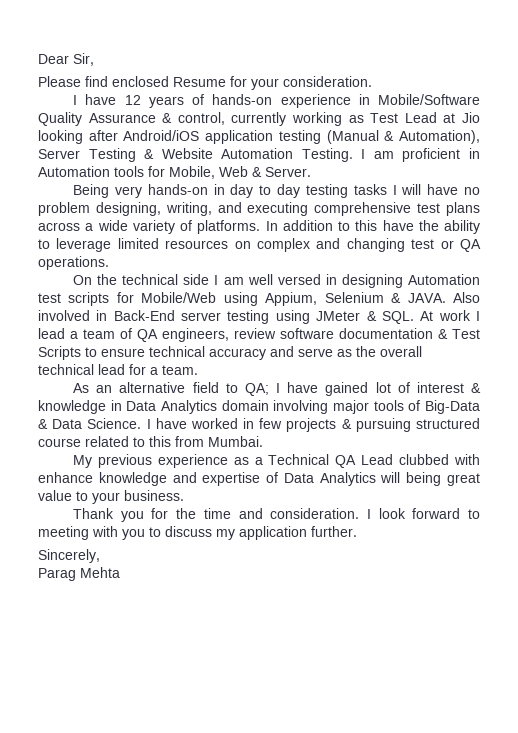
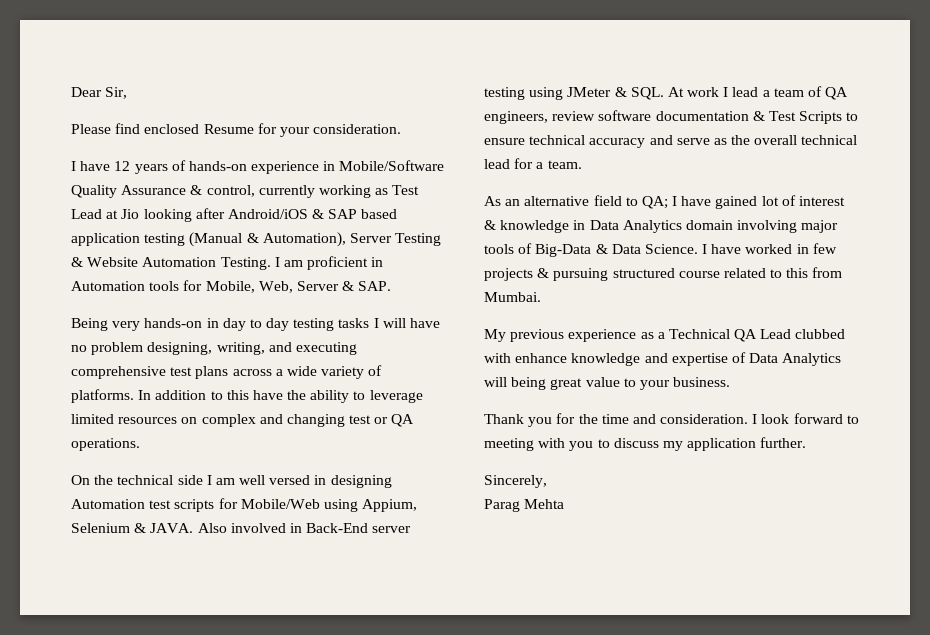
- I have 12 years of hands-on experience in Mobile/Software Quality Assurance & control, currently working as Test Lead at Jio looking after Android/iOS application testing (Manual & Automation), Server Testing & Website Automation Testing.
+ I have 12 years of hands-on experience in Mobile/Software Quality Assurance & control, currently working as Test Lead at Jio looking after Android/iOS & SAP based application testing (Manual & Automation), Server Testing & Website Automation Testing.
- I am proficient in Automation tools for Mobile, Web & Server.
+ I am proficient in Automation tools for Mobile, Web, Server & SAP.

